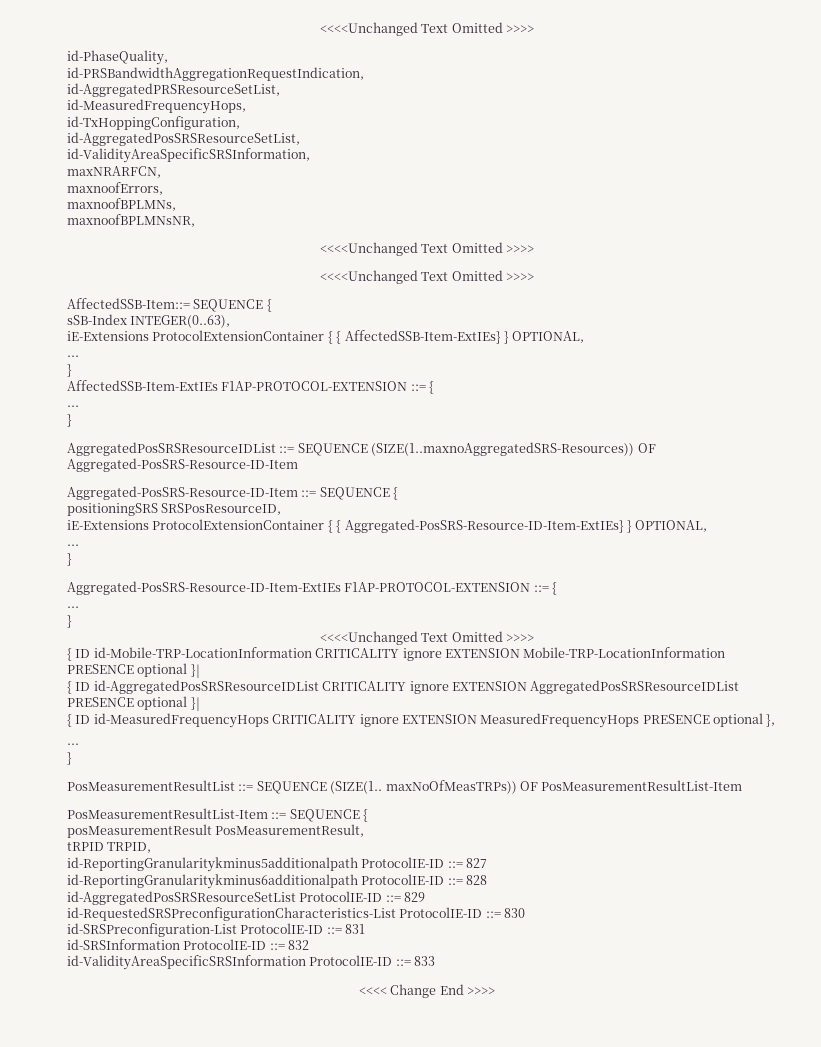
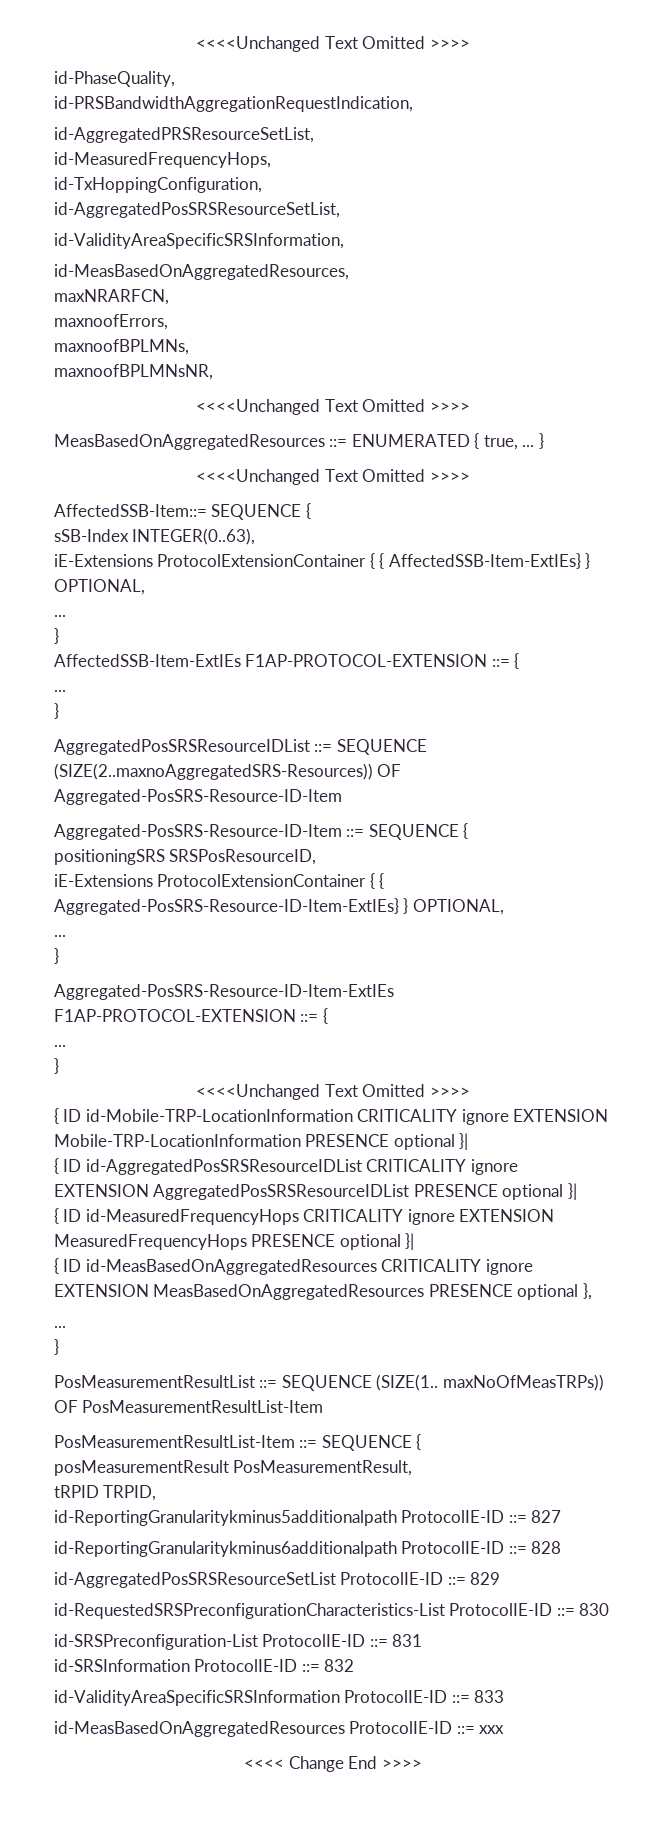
+ id-MeasBasedOnAggregatedResources,
+ MeasBasedOnAggregatedResources ::= ENUMERATED { true, ... }
- AggregatedPosSRSResourceIDList ::= SEQUENCE (SIZE(1..maxnoAggregatedSRS-Resources)) OF Aggregated-PosSRS-Resource-ID-Item
+ AggregatedPosSRSResourceIDList ::= SEQUENCE (SIZE(2..maxnoAggregatedSRS-Resources)) OF Aggregated-PosSRS-Resource-ID-Item
- { ID id-MeasuredFrequencyHops CRITICALITY ignore EXTENSION MeasuredFrequencyHops PRESENCE optional },
+ { ID id-MeasuredFrequencyHops CRITICALITY ignore EXTENSION MeasuredFrequencyHops PRESENCE optional }|
+ { ID id-MeasBasedOnAggregatedResources CRITICALITY ignore EXTENSION MeasBasedOnAggregatedResources PRESENCE optional },
+ id-MeasBasedOnAggregatedResources ProtocolIE-ID ::= xxx

